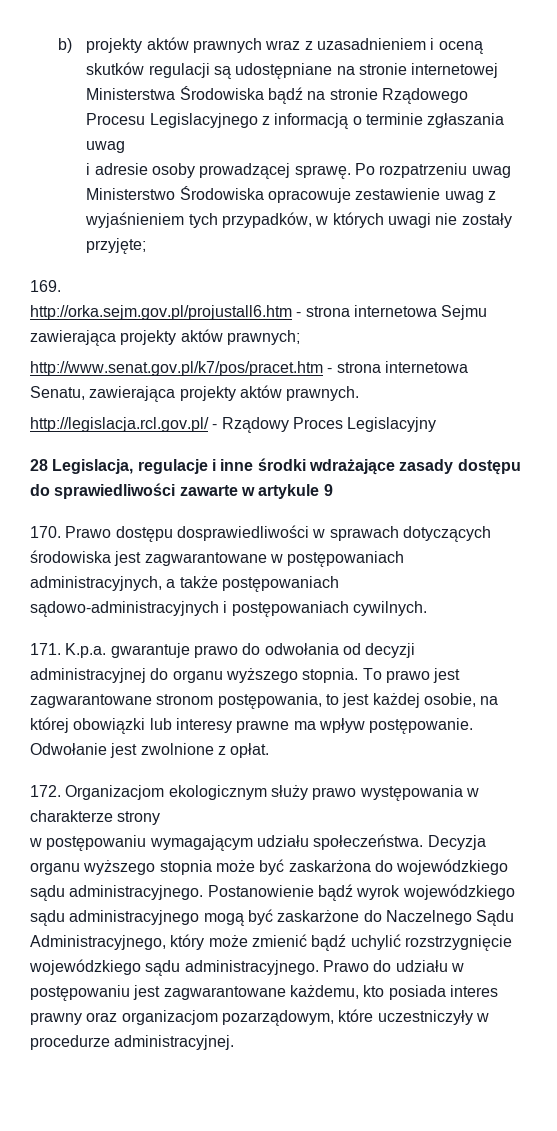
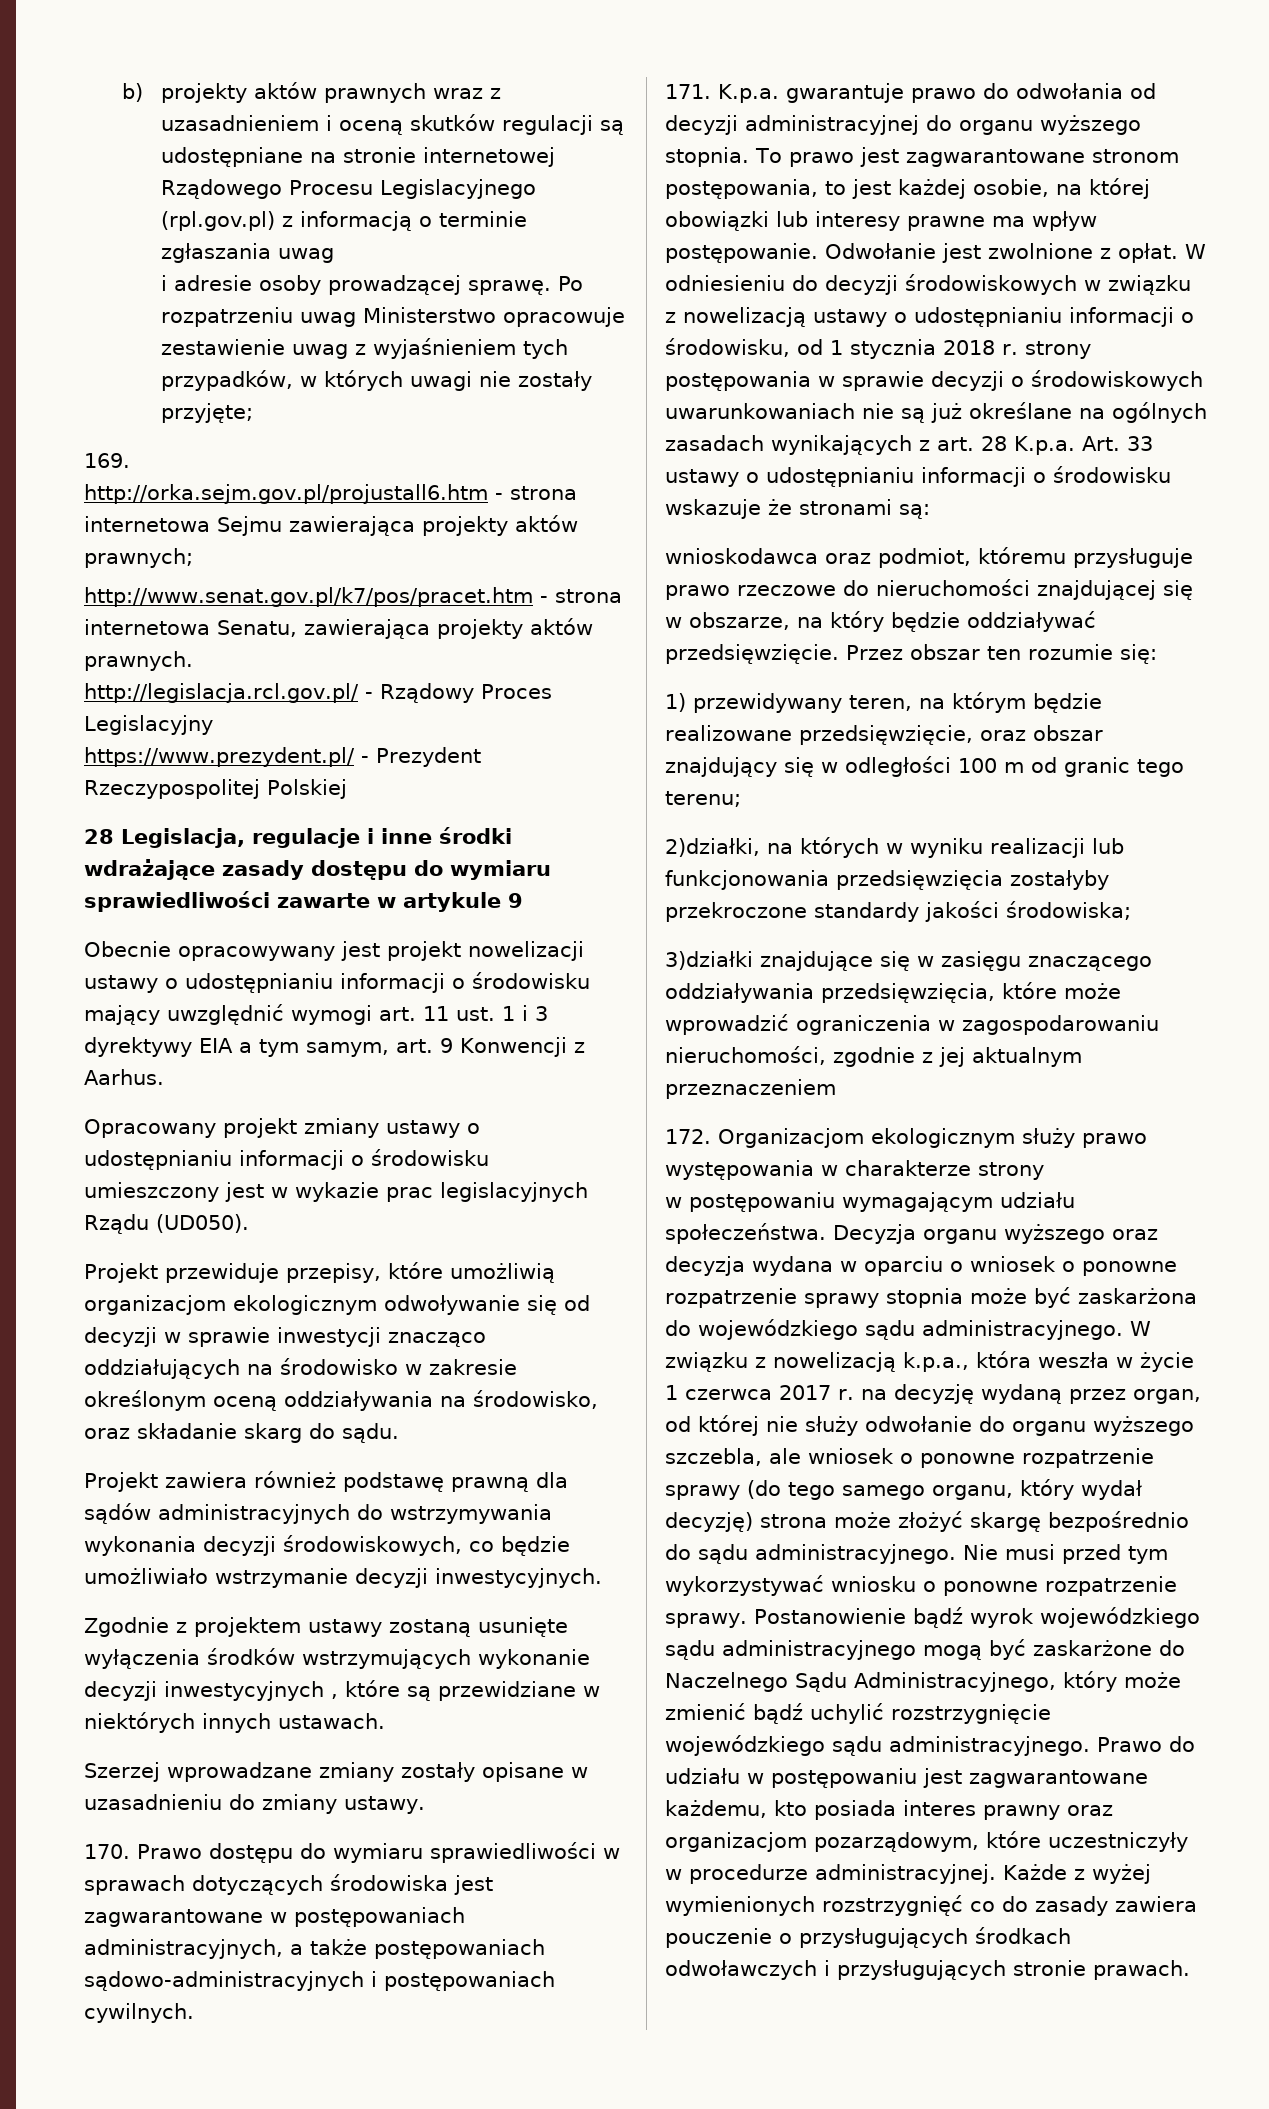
- b) projekty aktów prawnych wraz z uzasadnieniem i oceną skutków regulacji są udostępniane na stronie internetowej Ministerstwa Środowiska bądź na stronie Rządowego Procesu Legislacyjnego z informacją o terminie zgłaszania uwag
+ b) projekty aktów prawnych wraz z uzasadnieniem i oceną skutków regulacji są udostępniane na stronie internetowej Rządowego Procesu Legislacyjnego (rpl.gov.pl) z informacją o terminie zgłaszania uwag
- Po rozpatrzeniu uwag Ministerstwo Środowiska opracowuje zestawienie uwag z wyjaśnieniem tych przypadków, w których uwagi nie zostały przyjęte;
+ Po rozpatrzeniu uwag Ministerstwo opracowuje zestawienie uwag z wyjaśnieniem tych przypadków, w których uwagi nie zostały przyjęte;
+ https://www.prezydent.pl/ - Prezydent Rzeczypospolitej Polskiej
- 28 Legislacja, regulacje i inne środki wdrażające zasady dostępu do sprawiedliwości zawarte w artykule 9
+ 28 Legislacja, regulacje i inne środki wdrażające zasady dostępu do wymiaru sprawiedliwości zawarte w artykule 9
+ Obecnie opracowywany jest projekt nowelizacji ustawy o udostępnianiu informacji o środowisku mający uwzględnić wymogi art. 11 ust. 1 i 3 dyrektywy EIA a tym samym, art. 9 Konwencji z Aarhus.
+ Opracowany projekt zmiany ustawy o udostępnianiu informacji o środowisku umieszczony jest w wykazie prac legislacyjnych Rządu (UD050).
+ Projekt przewiduje przepisy, które umożliwią organizacjom ekologicznym odwoływanie się od decyzji w sprawie inwestycji znacząco oddziałujących na środowisko w zakresie określonym oceną oddziaływania na środowisko, oraz składanie skarg do sądu.
+ Projekt zawiera również podstawę prawną dla sądów administracyjnych do wstrzymywania wykonania decyzji środowiskowych, co będzie umożliwiało wstrzymanie decyzji inwestycyjnych.
+ Zgodnie z projektem ustawy zostaną usunięte wyłączenia środków wstrzymujących wykonanie decyzji inwestycyjnych , które są przewidziane w niektórych innych ustawach.
+ Szerzej wprowadzane zmiany zostały opisane w uzasadnieniu do zmiany ustawy.
- 170. Prawo dostępu dosprawiedliwości w sprawach dotyczących środowiska jest zagwarantowane w postępowaniach administracyjnych, a także postępowaniach sądowo-administracyjnych i postępowaniach cywilnych.
+ 170. Prawo dostępu do wymiaru sprawiedliwości w sprawach dotyczących środowiska jest zagwarantowane w postępowaniach administracyjnych, a także postępowaniach sądowo-administracyjnych i postępowaniach cywilnych.
+ W odniesieniu do decyzji środowiskowych w związku z nowelizacją ustawy o udostępnianiu informacji o środowisku, od 1 stycznia 2018 r. strony postępowania w sprawie decyzji o środowiskowych uwarunkowaniach nie są już określane na ogólnych zasadach wynikających z art. 28 K.p.a. Art. 33 ustawy o udostępnianiu informacji o środowisku wskazuje że stronami są:
+ wnioskodawca oraz podmiot, któremu przysługuje prawo rzeczowe do nieruchomości znajdującej się w obszarze, na który będzie oddziaływać przedsięwzięcie. Przez obszar ten rozumie się:
+ 1) przewidywany teren, na którym będzie realizowane przedsięwzięcie, oraz obszar znajdujący się w odległości 100 m od granic tego terenu;
+ 2)działki, na których w wyniku realizacji lub funkcjonowania przedsięwzięcia zostałyby przekroczone standardy jakości środowiska;
+ 3)działki znajdujące się w zasięgu znaczącego oddziaływania przedsięwzięcia, które może wprowadzić ograniczenia w zagospodarowaniu nieruchomości, zgodnie z jej aktualnym przeznaczeniem
- Decyzja organu wyższego stopnia może być zaskarżona do wojewódzkiego sądu administracyjnego.
+ Decyzja organu wyższego oraz decyzja wydana w oparciu o wniosek o ponowne rozpatrzenie sprawy stopnia może być zaskarżona do wojewódzkiego sądu administracyjnego.
+ W związku z nowelizacją k.p.a., która weszła w życie 1 czerwca 2017 r. na decyzję wydaną przez organ, od której nie służy odwołanie do organu wyższego szczebla, ale wniosek o ponowne rozpatrzenie sprawy (do tego samego organu, który wydał decyzję) strona może złożyć skargę bezpośrednio do sądu administracyjnego. Nie musi przed tym wykorzystywać wniosku o ponowne rozpatrzenie sprawy.
+ Każde z wyżej wymienionych rozstrzygnięć co do zasady zawiera pouczenie o przysługujących środkach odwoławczych i przysługujących stronie prawach.

